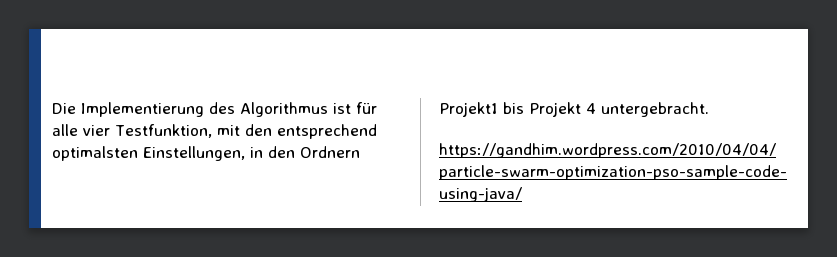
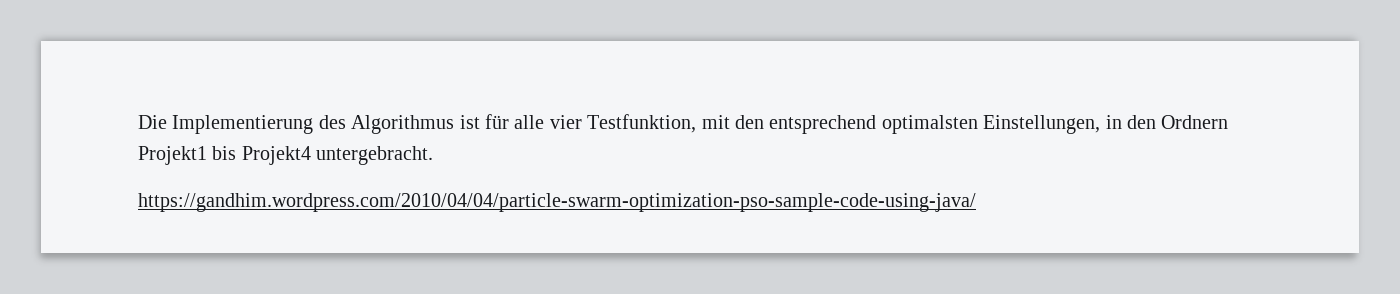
- Die Implementierung des Algorithmus ist für alle vier Testfunktion, mit den entsprechend optimalsten Einstellungen, in den Ordnern Projekt1 bis Projekt 4 untergebracht.
+ Die Implementierung des Algorithmus ist für alle vier Testfunktion, mit den entsprechend optimalsten Einstellungen, in den Ordnern Projekt1 bis Projekt4 untergebracht.

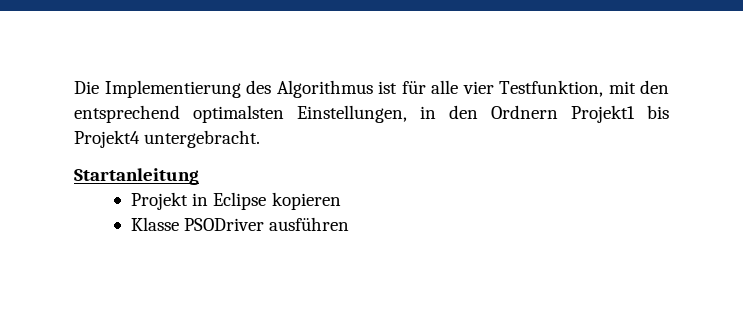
- https://gandhim.wordpress.com/2010/04/04/particle-swarm-optimization-pso-sample-code-using-java/
+ Startanleitung
+ Projekt in Eclipse kopieren
+ Klasse PSODriver ausführen

